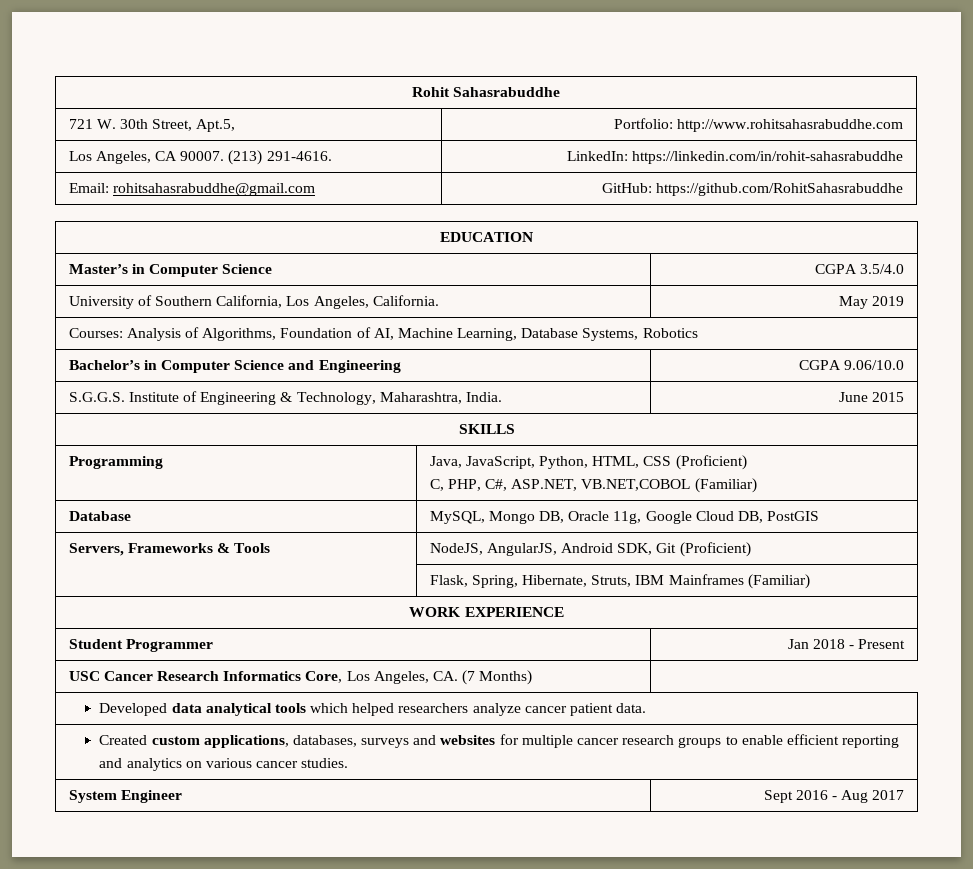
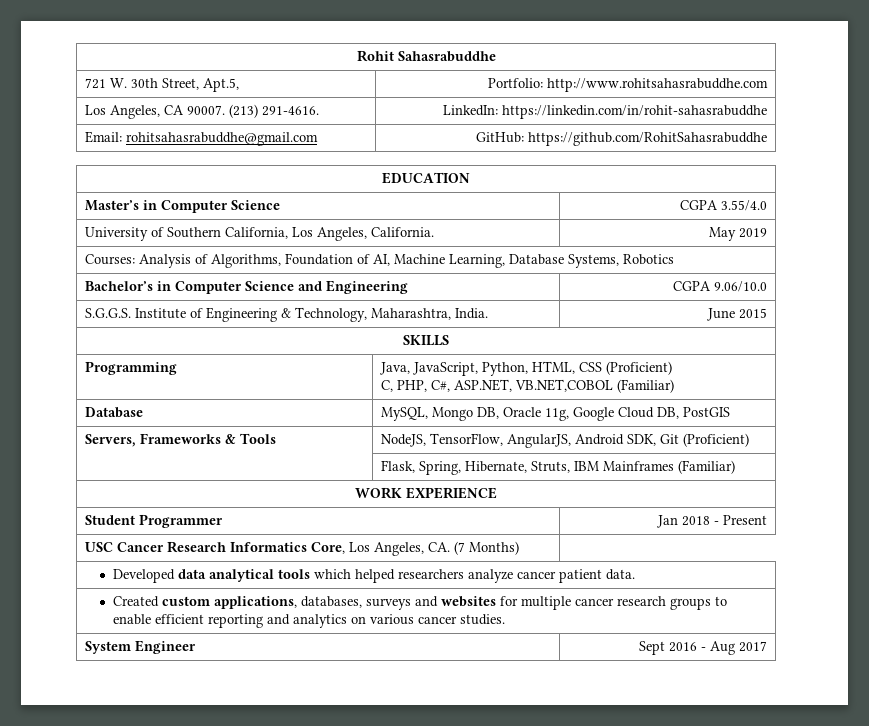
- Master’s in Computer Science | CGPA 3.5/4.0
+ Master’s in Computer Science | CGPA 3.55/4.0
- Servers, Frameworks & Tools | NodeJS, AngularJS, Android SDK, Git (Proficient)
+ Servers, Frameworks & Tools | NodeJS, TensorFlow, AngularJS, Android SDK, Git (Proficient)

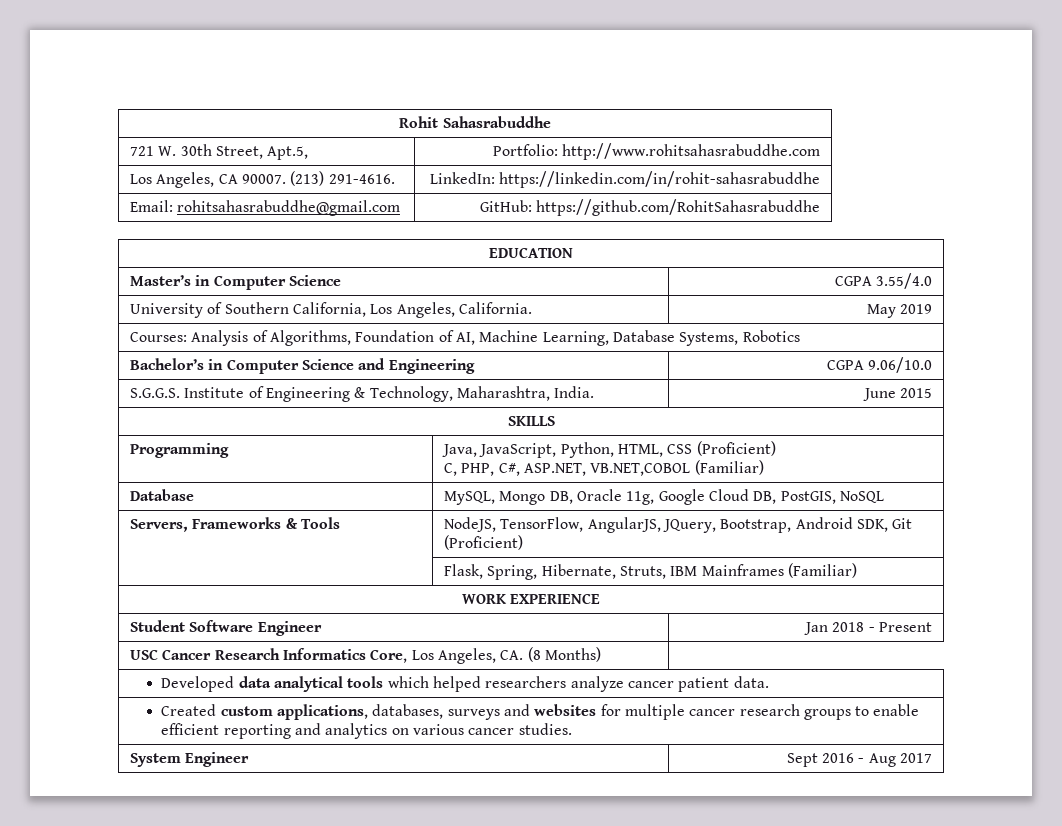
- Database | MySQL, Mongo DB, Oracle 11g, Google Cloud DB, PostGIS
+ Database | MySQL, Mongo DB, Oracle 11g, Google Cloud DB, PostGIS, NoSQL
- Servers, Frameworks & Tools | NodeJS, TensorFlow, AngularJS, Android SDK, Git (Proficient)
+ Servers, Frameworks & Tools | NodeJS, TensorFlow, AngularJS, JQuery, Bootstrap, Android SDK, Git (Proficient)
- Student Programmer | Jan 2018 - Present
+ Student Software Engineer | Jan 2018 - Present
- USC Cancer Research Informatics Core, Los Angeles, CA. (7 Months)
+ USC Cancer Research Informatics Core, Los Angeles, CA. (8 Months)

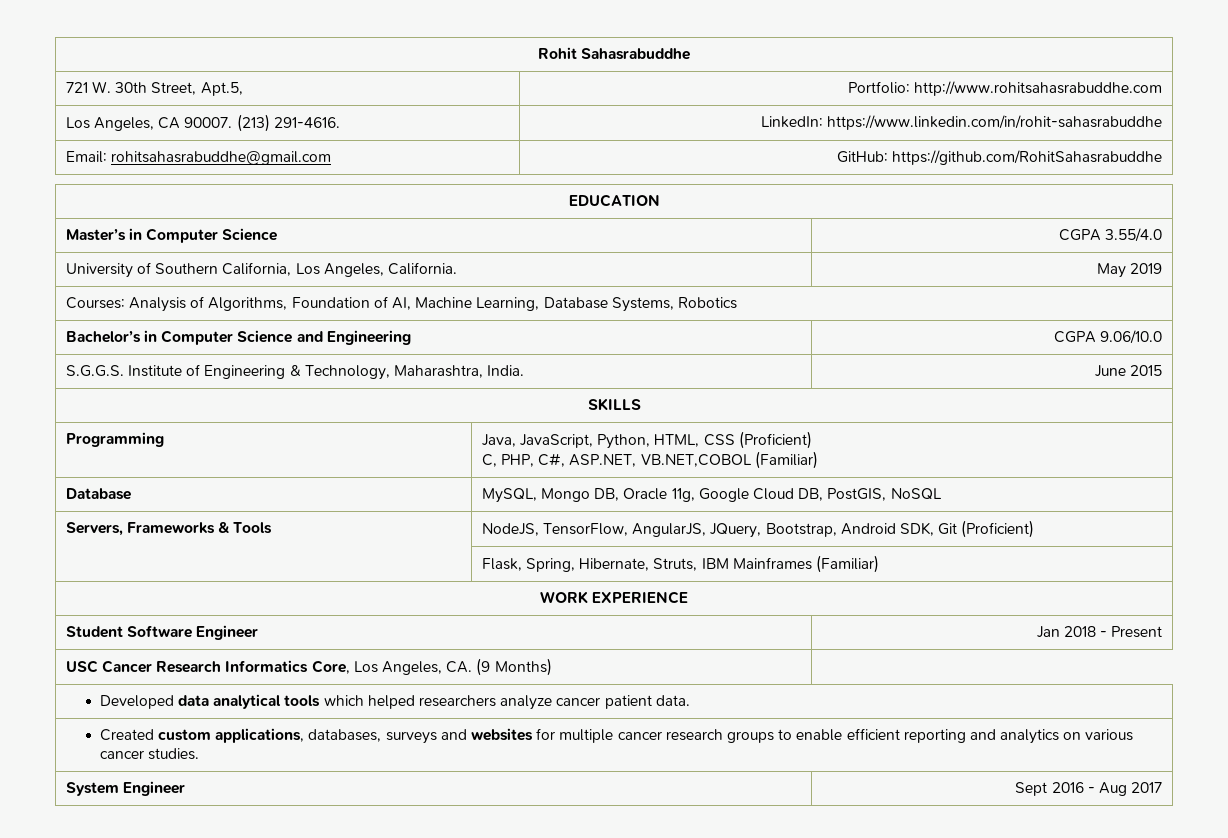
- Los Angeles, CA 90007. (213) 291-4616. | LinkedIn: https://linkedin.com/in/rohit-sahasrabuddhe
+ Los Angeles, CA 90007. (213) 291-4616. | LinkedIn: https://www.linkedin.com/in/rohit-sahasrabuddhe
- USC Cancer Research Informatics Core, Los Angeles, CA. (8 Months)
+ USC Cancer Research Informatics Core, Los Angeles, CA. (9 Months)

